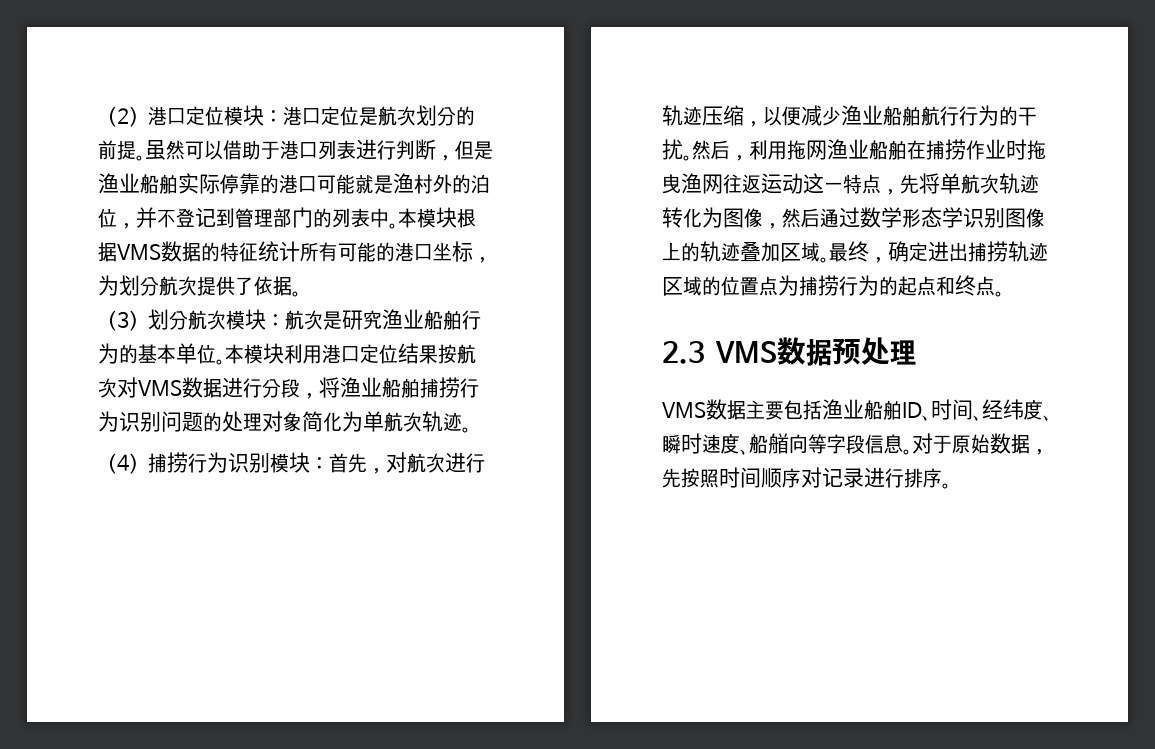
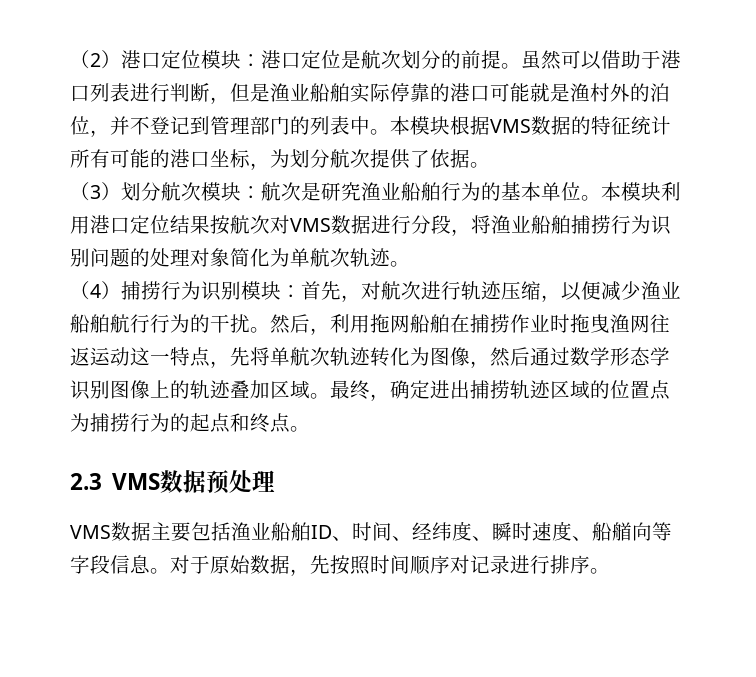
- 然后，利用拖网渔业船舶在捕捞作业时拖曳渔网往返运动这一特点，先将单航次轨迹转化为图像，然后通过数学形态学识别图像上的轨迹叠加区域。
+ 然后，利用拖网船舶在捕捞作业时拖曳渔网往返运动这一特点，先将单航次轨迹转化为图像，然后通过数学形态学识别图像上的轨迹叠加区域。

